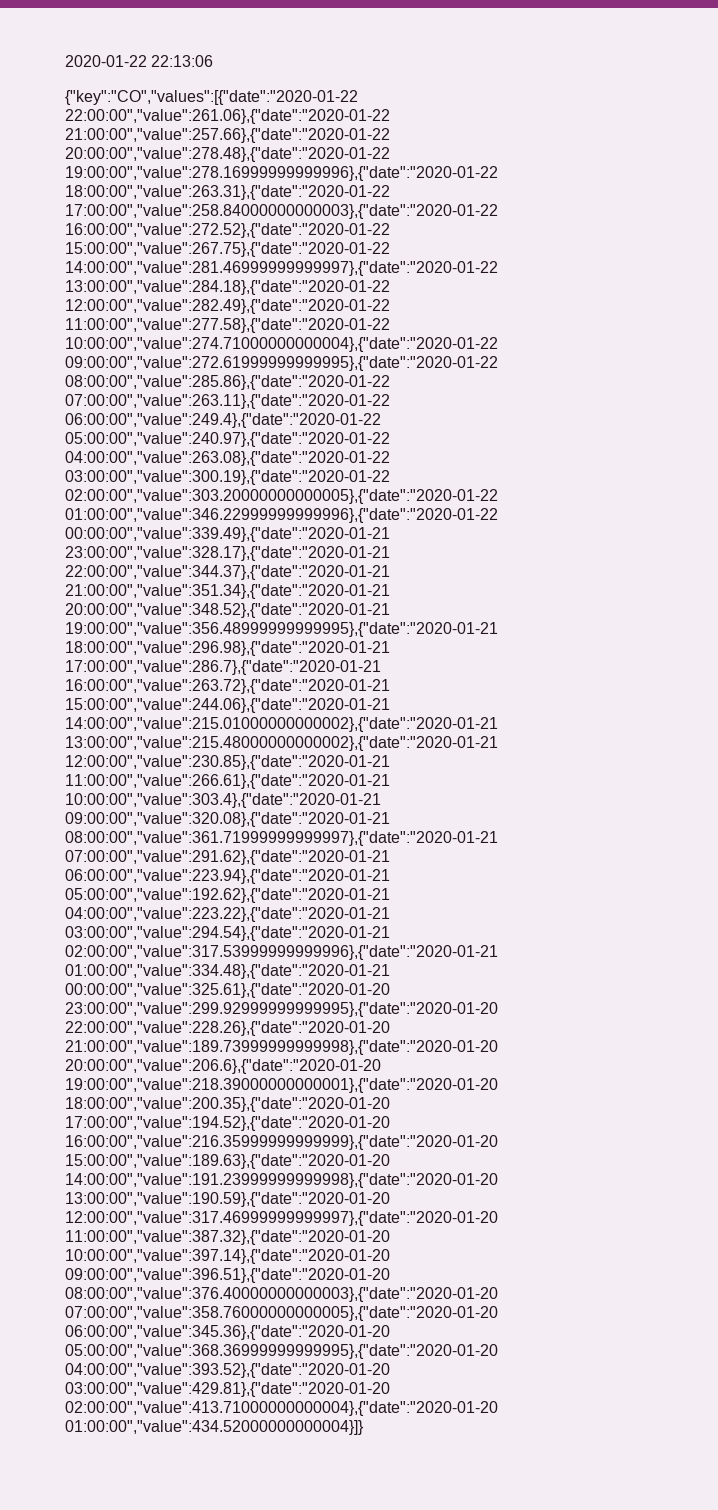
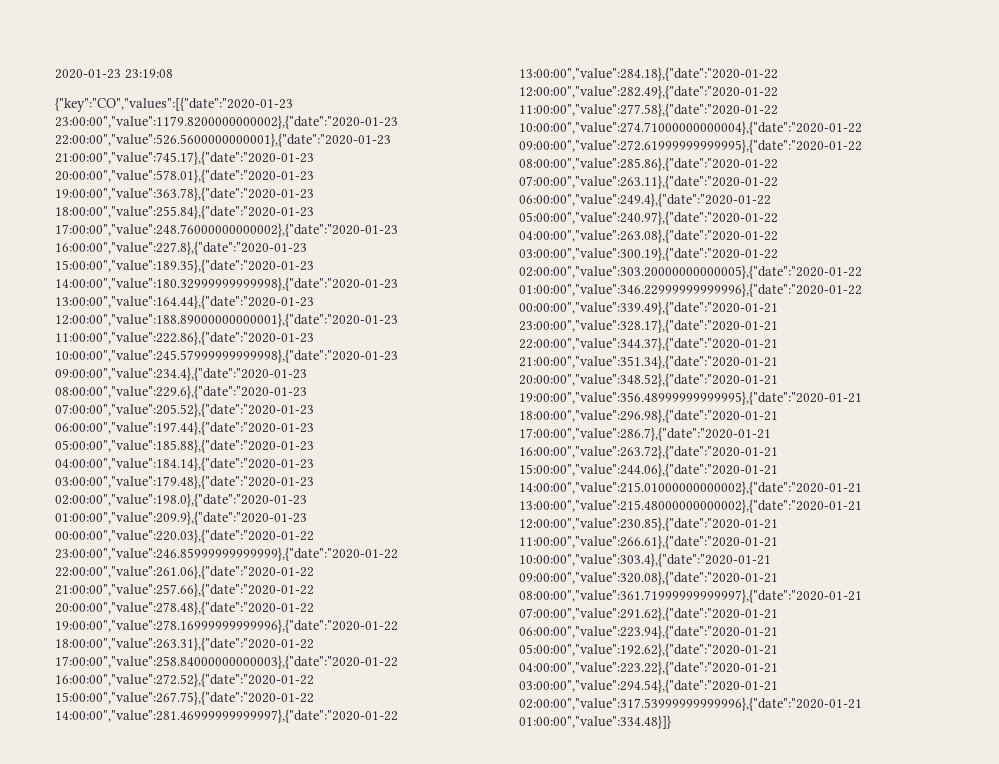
- 2020-01-22 22:13:06
- {"key":"CO","values":[{"date":"2020-01-22 22:00:00","value":261.06},{"date":"2020-01-22 21:00:00","value":257.66},{"date":"2020-01-22 20:00:00","value":278.48},{"date":"2020-01-22 19:00:00","value":278.16999999999996},{"date":"2020-01-22 18:00:00","value":263.31},{"date":"2020-01-22 17:00:00","value":258.84000000000003},{"date":"2020-01-22 16:00:00","value":272.52},{"date":"2020-01-22 15:00:00","value":267.75},{"date":"2020-01-22 14:00:00","value":281.46999999999997},{"date":"2020-01-22 13:00:00","value":284.18},{"date":"2020-01-22 12:00:00","value":282.49},{"date":"2020-01-22 11:00:00","value":277.58},{"date":"2020-01-22 10:00:00","value":274.71000000000004},{"date":"2020-01-22 09:00:00","value":272.61999999999995},{"date":"2020-01-22 08:00:00","value":285.86},{"date":"2020-01-22 07:00:00","value":263.11},{"date":"2020-01-22 06:00:00","value":249.4},{"date":"2020-01-22 05:00:00","value":240.97},{"date":"2020-01-22 04:00:00","value":263.08},{"date":"2020-01-22 03:00:00","value":300.19},{"date":"2020-01-22 02:00:00","value":303.20000000000005},{"date":"2020-01-22 01:00:00","value":346.22999999999996},{"date":"2020-01-22 00:00:00","value":339.49},{"date":"2020-01-21 23:00:00","value":328.17},{"date":"2020-01-21 22:00:00","value":344.37},{"date":"2020-01-21 21:00:00","value":351.34},{"date":"2020-01-21 20:00:00","value":348.52},{"date":"2020-01-21 19:00:00","value":356.48999999999995},{"date":"2020-01-21 18:00:00","value":296.98},{"date":"2020-01-21 17:00:00","value":286.7},{"date":"2020-01-21 16:00:00","value":263.72},{"date":"2020-01-21 15:00:00","value":244.06},{"date":"2020-01-21 14:00:00","value":215.01000000000002},{"date":"2020-01-21 13:00:00","value":215.48000000000002},{"date":"2020-01-21 12:00:00","value":230.85},{"date":"2020-01-21 11:00:00","value":266.61},{"date":"2020-01-21 10:00:00","value":303.4},{"date":"2020-01-21 09:00:00","value":320.08},{"date":"2020-01-21 08:00:00","value":361.71999999999997},{"date":"2020-01-21 07:00:00","value":291.62},{"date":"2020-01-21 06:00:00","value":223.94},{"date":"2020-01-21 05:00:00","value":192.62},{"date":"2020-01-21 04:00:00","value":223.22},{"date":"2020-01-21 03:00:00","value":294.54},{"date":"2020-01-21 02:00:00","value":317.53999999999996},{"date":"2020-01-21 01:00:00","value":334.48},{"date":"2020-01-21 00:00:00","value":325.61},{"date":"2020-01-20 23:00:00","value":299.92999999999995},{"date":"2020-01-20 22:00:00","value":228.26},{"date":"2020-01-20 21:00:00","value":189.73999999999998},{"date":"2020-01-20 20:00:00","value":206.6},{"date":"2020-01-20 19:00:00","value":218.39000000000001},{"date":"2020-01-20 18:00:00","value":200.35},{"date":"2020-01-20 17:00:00","value":194.52},{"date":"2020-01-20 16:00:00","value":216.35999999999999},{"date":"2020-01-20 15:00:00","value":189.63},{"date":"2020-01-20 14:00:00","value":191.23999999999998},{"date":"2020-01-20 13:00:00","value":190.59},{"date":"2020-01-20 12:00:00","value":317.46999999999997},{"date":"2020-01-20 11:00:00","value":387.32},{"date":"2020-01-20 10:00:00","value":397.14},{"date":"2020-01-20 09:00:00","value":396.51},{"date":"2020-01-20 08:00:00","value":376.40000000000003},{"date":"2020-01-20 07:00:00","value":358.76000000000005},{"date":"2020-01-20 06:00:00","value":345.36},{"date":"2020-01-20 05:00:00","value":368.36999999999995},{"date":"2020-01-20 04:00:00","value":393.52},{"date":"2020-01-20 03:00:00","value":429.81},{"date":"2020-01-20 02:00:00","value":413.71000000000004},{"date":"2020-01-20 01:00:00","value":434.52000000000004}]}
+ 2020-01-23 23:19:08
+ {"key":"CO","values":[{"date":"2020-01-23 23:00:00","value":1179.8200000000002},{"date":"2020-01-23 22:00:00","value":526.5600000000001},{"date":"2020-01-23 21:00:00","value":745.17},{"date":"2020-01-23 20:00:00","value":578.01},{"date":"2020-01-23 19:00:00","value":363.78},{"date":"2020-01-23 18:00:00","value":255.84},{"date":"2020-01-23 17:00:00","value":248.76000000000002},{"date":"2020-01-23 16:00:00","value":227.8},{"date":"2020-01-23 15:00:00","value":189.35},{"date":"2020-01-23 14:00:00","value":180.32999999999998},{"date":"2020-01-23 13:00:00","value":164.44},{"date":"2020-01-23 12:00:00","value":188.89000000000001},{"date":"2020-01-23 11:00:00","value":222.86},{"date":"2020-01-23 10:00:00","value":245.57999999999998},{"date":"2020-01-23 09:00:00","value":234.4},{"date":"2020-01-23 08:00:00","value":229.6},{"date":"2020-01-23 07:00:00","value":205.52},{"date":"2020-01-23 06:00:00","value":197.44},{"date":"2020-01-23 05:00:00","value":185.88},{"date":"2020-01-23 04:00:00","value":184.14},{"date":"2020-01-23 03:00:00","value":179.48},{"date":"2020-01-23 02:00:00","value":198.0},{"date":"2020-01-23 01:00:00","value":209.9},{"date":"2020-01-23 00:00:00","value":220.03},{"date":"2020-01-22 23:00:00","value":246.85999999999999},{"date":"2020-01-22 22:00:00","value":261.06},{"date":"2020-01-22 21:00:00","value":257.66},{"date":"2020-01-22 20:00:00","value":278.48},{"date":"2020-01-22 19:00:00","value":278.16999999999996},{"date":"2020-01-22 18:00:00","value":263.31},{"date":"2020-01-22 17:00:00","value":258.84000000000003},{"date":"2020-01-22 16:00:00","value":272.52},{"date":"2020-01-22 15:00:00","value":267.75},{"date":"2020-01-22 14:00:00","value":281.46999999999997},{"date":"2020-01-22 13:00:00","value":284.18},{"date":"2020-01-22 12:00:00","value":282.49},{"date":"2020-01-22 11:00:00","value":277.58},{"date":"2020-01-22 10:00:00","value":274.71000000000004},{"date":"2020-01-22 09:00:00","value":272.61999999999995},{"date":"2020-01-22 08:00:00","value":285.86},{"date":"2020-01-22 07:00:00","value":263.11},{"date":"2020-01-22 06:00:00","value":249.4},{"date":"2020-01-22 05:00:00","value":240.97},{"date":"2020-01-22 04:00:00","value":263.08},{"date":"2020-01-22 03:00:00","value":300.19},{"date":"2020-01-22 02:00:00","value":303.20000000000005},{"date":"2020-01-22 01:00:00","value":346.22999999999996},{"date":"2020-01-22 00:00:00","value":339.49},{"date":"2020-01-21 23:00:00","value":328.17},{"date":"2020-01-21 22:00:00","value":344.37},{"date":"2020-01-21 21:00:00","value":351.34},{"date":"2020-01-21 20:00:00","value":348.52},{"date":"2020-01-21 19:00:00","value":356.48999999999995},{"date":"2020-01-21 18:00:00","value":296.98},{"date":"2020-01-21 17:00:00","value":286.7},{"date":"2020-01-21 16:00:00","value":263.72},{"date":"2020-01-21 15:00:00","value":244.06},{"date":"2020-01-21 14:00:00","value":215.01000000000002},{"date":"2020-01-21 13:00:00","value":215.48000000000002},{"date":"2020-01-21 12:00:00","value":230.85},{"date":"2020-01-21 11:00:00","value":266.61},{"date":"2020-01-21 10:00:00","value":303.4},{"date":"2020-01-21 09:00:00","value":320.08},{"date":"2020-01-21 08:00:00","value":361.71999999999997},{"date":"2020-01-21 07:00:00","value":291.62},{"date":"2020-01-21 06:00:00","value":223.94},{"date":"2020-01-21 05:00:00","value":192.62},{"date":"2020-01-21 04:00:00","value":223.22},{"date":"2020-01-21 03:00:00","value":294.54},{"date":"2020-01-21 02:00:00","value":317.53999999999996},{"date":"2020-01-21 01:00:00","value":334.48}]}

